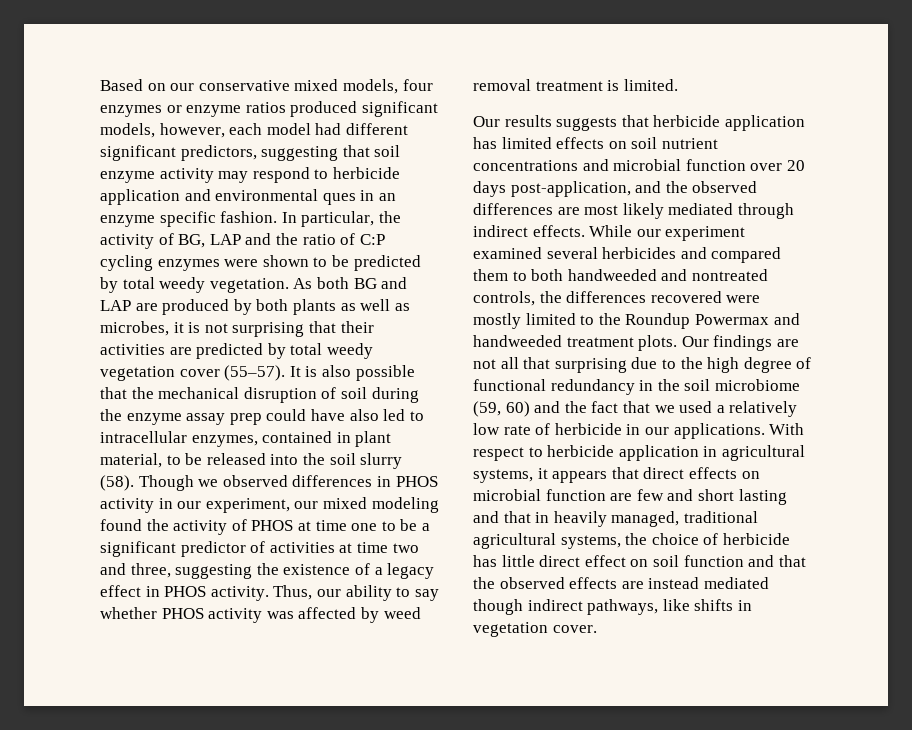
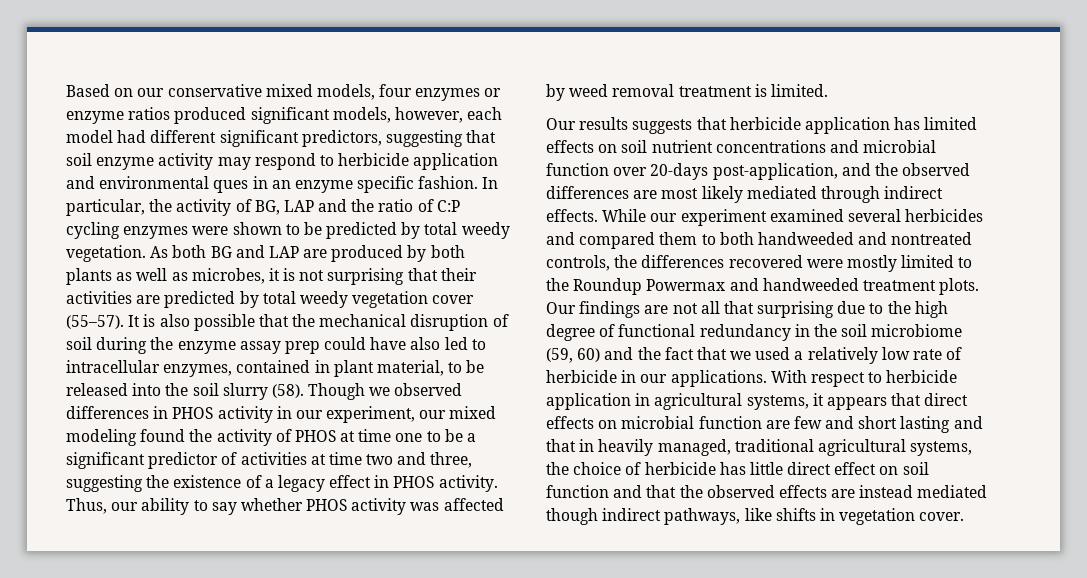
- Our results suggests that herbicide application has limited effects on soil nutrient concentrations and microbial function over 20 days post-application, and the observed differences are most likely mediated through indirect effects.
+ Our results suggests that herbicide application has limited effects on soil nutrient concentrations and microbial function over 20-days post-application, and the observed differences are most likely mediated through indirect effects.

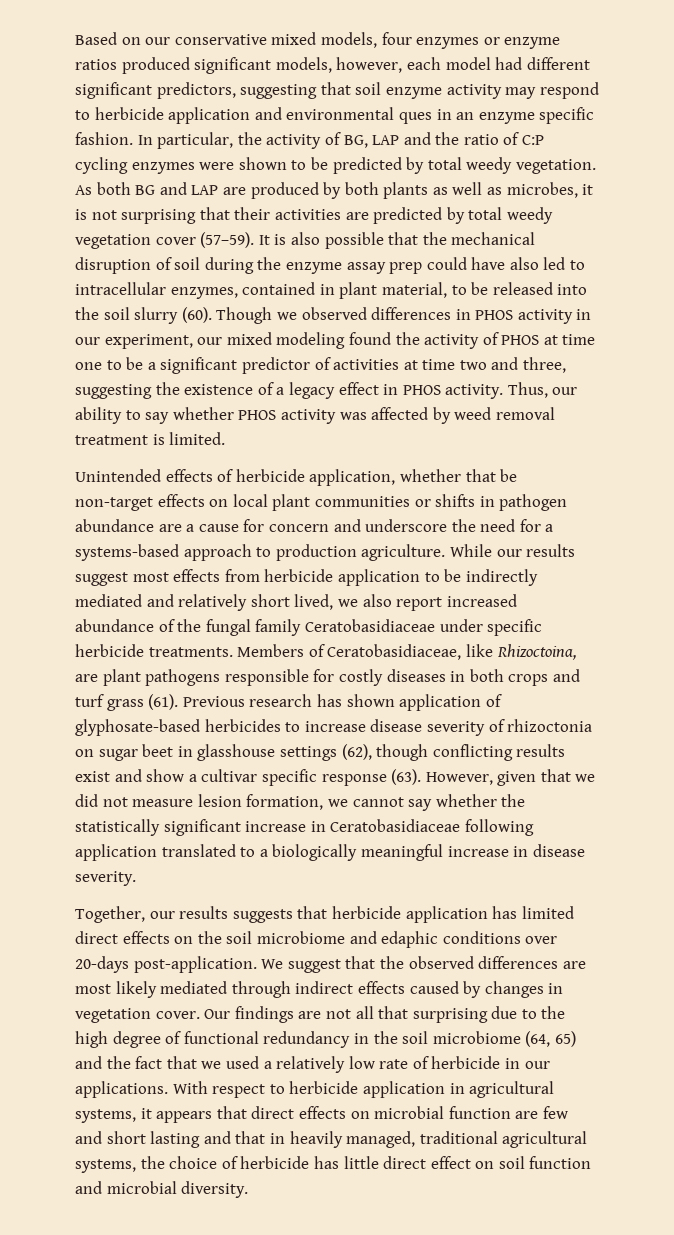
- As both BG and LAP are produced by both plants as well as microbes, it is not surprising that their activities are predicted by total weedy vegetation cover (55–57).
+ As both BG and LAP are produced by both plants as well as microbes, it is not surprising that their activities are predicted by total weedy vegetation cover (57–59).
- It is also possible that the mechanical disruption of soil during the enzyme assay prep could have also led to intracellular enzymes, contained in plant material, to be released into the soil slurry (58).
+ It is also possible that the mechanical disruption of soil during the enzyme assay prep could have also led to intracellular enzymes, contained in plant material, to be released into the soil slurry (60).
- Our results suggests that herbicide application has limited effects on soil nutrient concentrations and microbial function over 20-days post-application, and the observed differences are most likely mediated through indirect effects. While our experiment examined several herbicides and compared them to both handweeded and nontreated controls, the differences recovered were mostly limited to the Roundup Powermax and handweeded treatment plots.
+ Unintended effects of herbicide application, whether that be non-target effects on local plant communities or shifts in pathogen abundance are a cause for concern and underscore the need for a systems-based approach to production agriculture. While our results suggest most effects from herbicide application to be indirectly mediated and relatively short lived, we also report increased abundance of the fungal family Ceratobasidiaceae under specific herbicide treatments. Members of Ceratobasidiaceae, like Rhizoctoina, are plant pathogens responsible for costly diseases in both crops and turf grass (61). Previous research has shown application of glyphosate-based herbicides to increase disease severity of rhizoctonia on sugar beet in glasshouse settings (62), though conflicting results exist and show a cultivar specific response (63). However, given that we did not measure lesion formation, we cannot say whether the statistically significant increase in Ceratobasidiaceae following application translated to a biologically meaningful increase in disease severity.
+ Together, our results suggests that herbicide application has limited direct effects on the soil microbiome and edaphic conditions over 20-days post-application. We suggest that the observed differences are most likely mediated through indirect effects caused by changes in vegetation cover.
- Our findings are not all that surprising due to the high degree of functional redundancy in the soil microbiome (59, 60) and the fact that we used a relatively low rate of herbicide in our applications.
+ Our findings are not all that surprising due to the high degree of functional redundancy in the soil microbiome (64, 65) and the fact that we used a relatively low rate of herbicide in our applications.
- With respect to herbicide application in agricultural systems, it appears that direct effects on microbial function are few and short lasting and that in heavily managed, traditional agricultural systems, the choice of herbicide has little direct effect on soil function and that the observed effects are instead mediated though indirect pathways, like shifts in vegetation cover.
+ With respect to herbicide application in agricultural systems, it appears that direct effects on microbial function are few and short lasting and that in heavily managed, traditional agricultural systems, the choice of herbicide has little direct effect on soil function and microbial diversity.

